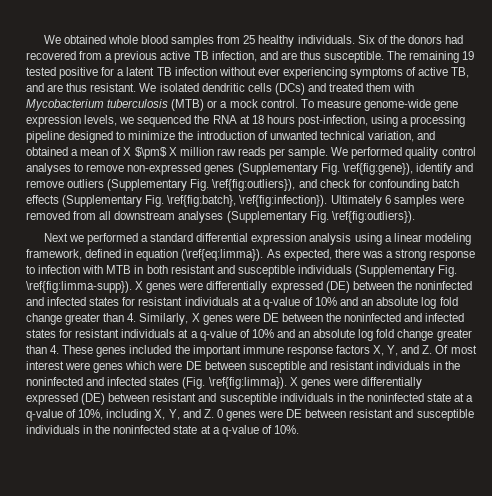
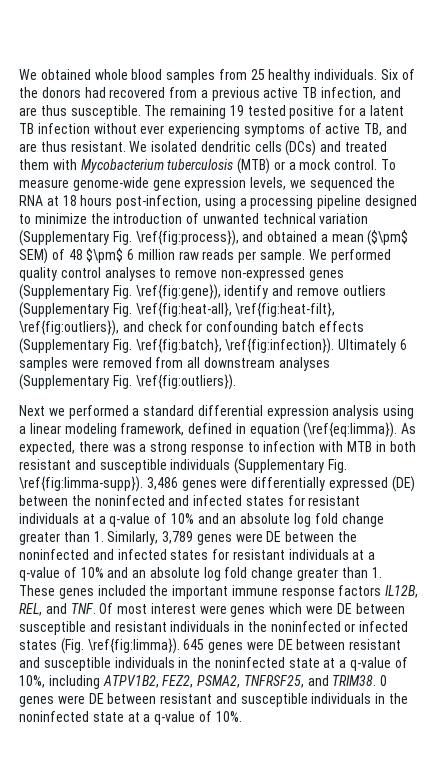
- To measure genome-wide gene expression levels, we sequenced the RNA at 18 hours post-infection, using a processing pipeline designed to minimize the introduction of unwanted technical variation, and obtained a mean of X $\pm$ X million raw reads per sample.
+ To measure genome-wide gene expression levels, we sequenced the RNA at 18 hours post-infection, using a processing pipeline designed to minimize the introduction of unwanted technical variation (Supplementary Fig. \ref{fig:process}), and obtained a mean ($\pm$ SEM) of 48 $\pm$ 6 million raw reads per sample.
- We performed quality control analyses to remove non-expressed genes (Supplementary Fig. \ref{fig:gene}), identify and remove outliers (Supplementary Fig. \ref{fig:outliers}), and check for confounding batch effects (Supplementary Fig. \ref{fig:batch}, \ref{fig:infection}).
+ We performed quality control analyses to remove non-expressed genes (Supplementary Fig. \ref{fig:gene}), identify and remove outliers (Supplementary Fig. \ref{fig:heat-all}, \ref{fig:heat-filt}, \ref{fig:outliers}), and check for confounding batch effects (Supplementary Fig. \ref{fig:batch}, \ref{fig:infection}).
- X genes were differentially expressed (DE) between the noninfected and infected states for resistant individuals at a q-value of 10% and an absolute log fold change greater than 4. Similarly, X genes were DE between the noninfected and infected states for resistant individuals at a q-value of 10% and an absolute log fold change greater than 4. These genes included the important immune response factors X, Y, and Z. Of most interest were genes which were DE between susceptible and resistant individuals in the noninfected and infected states (Fig. \ref{fig:limma}).
+ 3,486 genes were differentially expressed (DE) between the noninfected and infected states for resistant individuals at a q-value of 10% and an absolute log fold change greater than 1. Similarly, 3,789 genes were DE between the noninfected and infected states for resistant individuals at a q-value of 10% and an absolute log fold change greater than 1. These genes included the important immune response factors IL12B, REL, and TNF. Of most interest were genes which were DE between susceptible and resistant individuals in the noninfected or infected states (Fig. \ref{fig:limma}).
- X genes were differentially expressed (DE) between resistant and susceptible individuals in the noninfected state at a q-value of 10%, including X, Y, and Z. 0 genes were DE between resistant and susceptible individuals in the noninfected state at a q-value of 10%.
+ 645 genes were DE between resistant and susceptible individuals in the noninfected state at a q-value of 10%, including ATPV1B2, FEZ2, PSMA2, TNFRSF25, and TRIM38. 0 genes were DE between resistant and susceptible individuals in the noninfected state at a q-value of 10%.

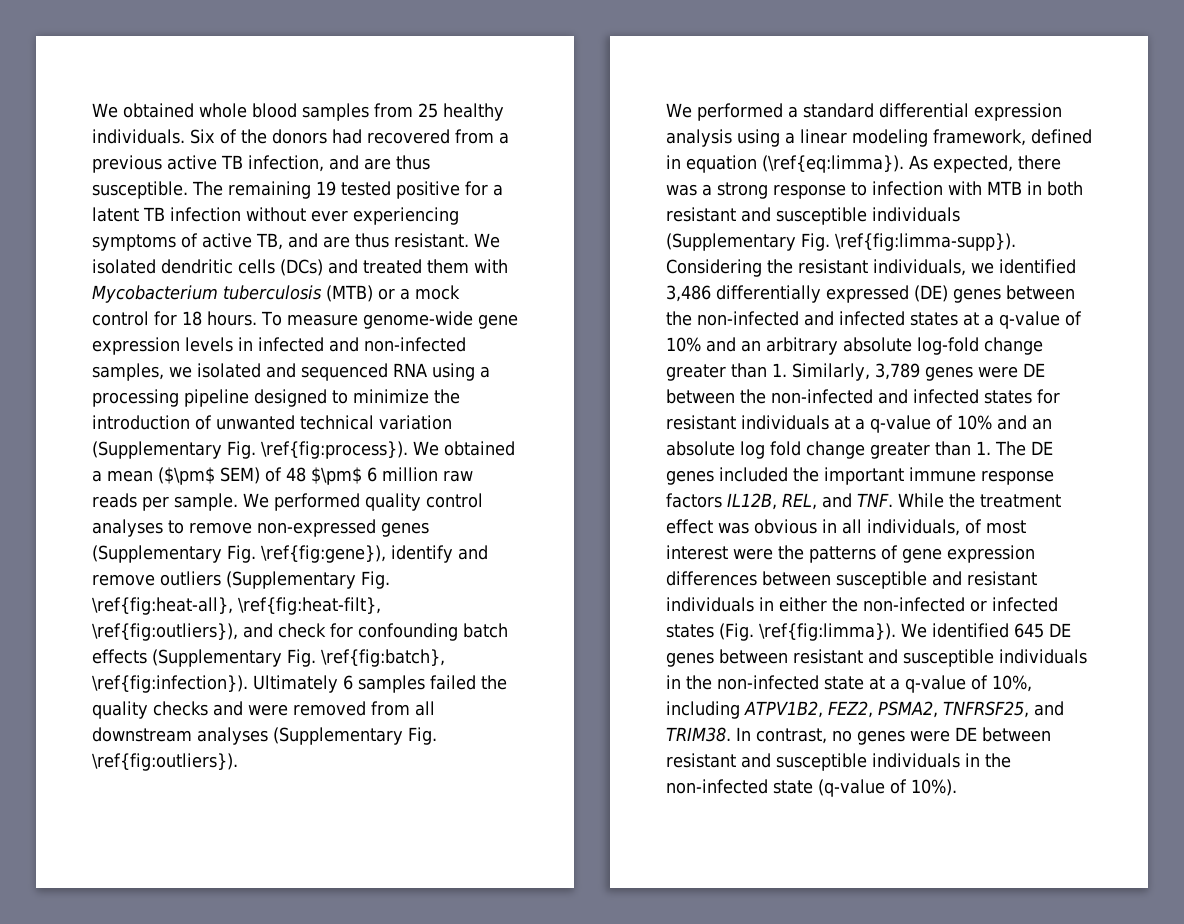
- We isolated dendritic cells (DCs) and treated them with Mycobacterium tuberculosis (MTB) or a mock control.
+ We isolated dendritic cells (DCs) and treated them with Mycobacterium tuberculosis (MTB) or a mock control for 18 hours.
- To measure genome-wide gene expression levels, we sequenced the RNA at 18 hours post-infection, using a processing pipeline designed to minimize the introduction of unwanted technical variation (Supplementary Fig. \ref{fig:process}), and obtained a mean ($\pm$ SEM) of 48 $\pm$ 6 million raw reads per sample.
+ To measure genome-wide gene expression levels in infected and non-infected samples, we isolated and sequenced RNA using a processing pipeline designed to minimize the introduction of unwanted technical variation (Supplementary Fig. \ref{fig:process}). We obtained a mean ($\pm$ SEM) of 48 $\pm$ 6 million raw reads per sample.
- Ultimately 6 samples were removed from all downstream analyses (Supplementary Fig. \ref{fig:outliers}).
+ Ultimately 6 samples failed the quality checks and were removed from all downstream analyses (Supplementary Fig. \ref{fig:outliers}).
- Next we performed a standard differential expression analysis using a linear modeling framework, defined in equation (\ref{eq:limma}).
+ We performed a standard differential expression analysis using a linear modeling framework, defined in equation (\ref{eq:limma}).
- 3,486 genes were differentially expressed (DE) between the noninfected and infected states for resistant individuals at a q-value of 10% and an absolute log fold change greater than 1. Similarly, 3,789 genes were DE between the noninfected and infected states for resistant individuals at a q-value of 10% and an absolute log fold change greater than 1. These genes included the important immune response factors IL12B, REL, and TNF. Of most interest were genes which were DE between susceptible and resistant individuals in the noninfected or infected states (Fig. \ref{fig:limma}).
+ Considering the resistant individuals, we identified 3,486 differentially expressed (DE) genes between the non-infected and infected states at a q-value of 10% and an arbitrary absolute log-fold change greater than 1. Similarly, 3,789 genes were DE between the non-infected and infected states for resistant individuals at a q-value of 10% and an absolute log fold change greater than 1. The DE genes included the important immune response factors IL12B, REL, and TNF. While the treatment effect was obvious in all individuals, of most interest were the patterns of gene expression differences between susceptible and resistant individuals in either the non-infected or infected states (Fig. \ref{fig:limma}).
- 645 genes were DE between resistant and susceptible individuals in the noninfected state at a q-value of 10%, including ATPV1B2, FEZ2, PSMA2, TNFRSF25, and TRIM38.
+ We identified 645 DE genes between resistant and susceptible individuals in the non-infected state at a q-value of 10%, including ATPV1B2, FEZ2, PSMA2, TNFRSF25, and TRIM38.
- 0 genes were DE between resistant and susceptible individuals in the noninfected state at a q-value of 10%.
+ In contrast, no genes were DE between resistant and susceptible individuals in the non-infected state (q-value of 10%).

